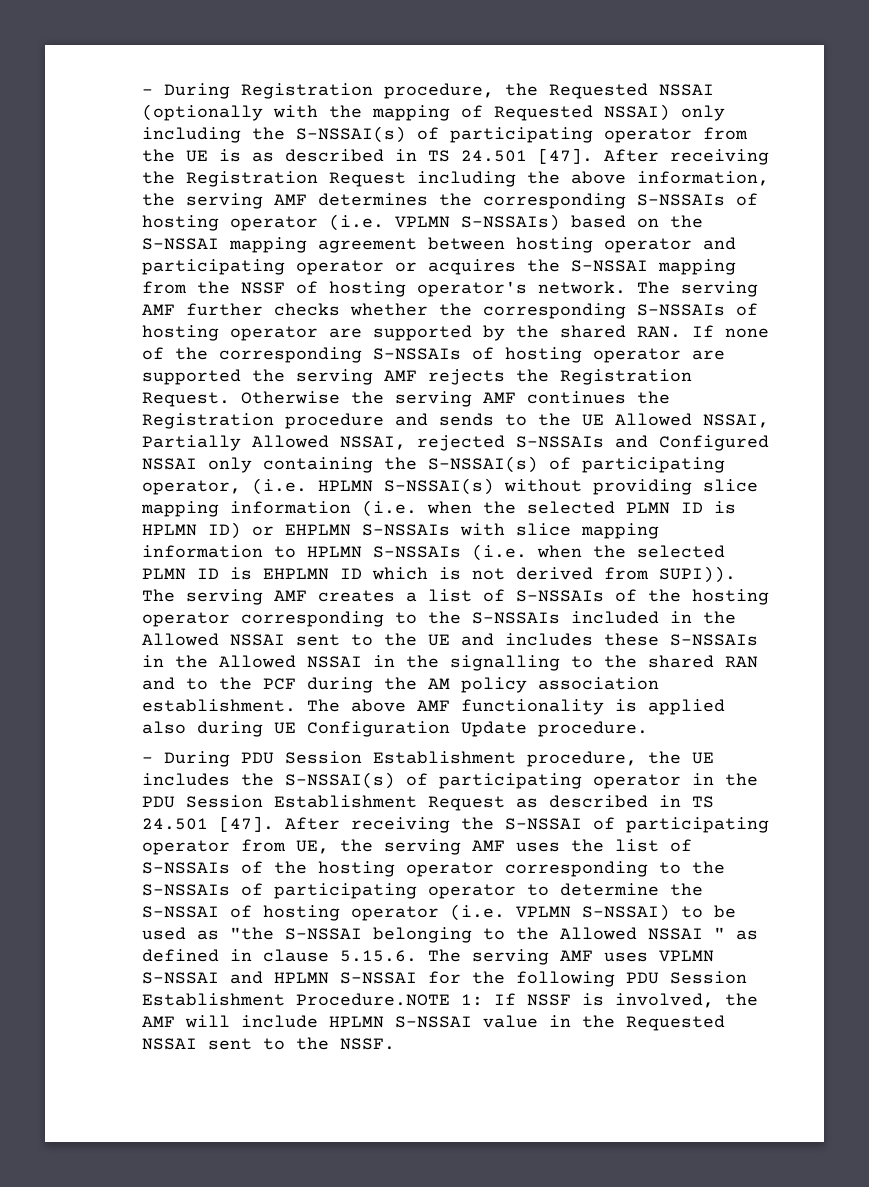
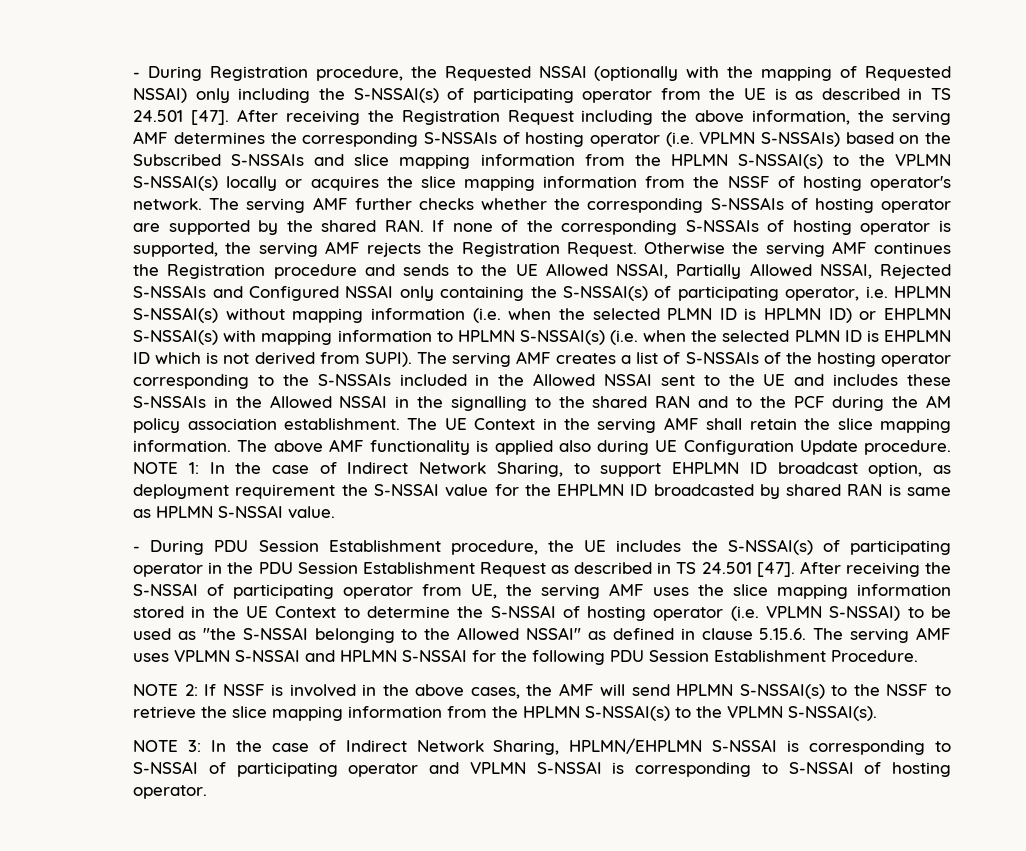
- After receiving the Registration Request including the above information, the serving AMF determines the corresponding S-NSSAIs of hosting operator (i.e. VPLMN S-NSSAIs) based on the S-NSSAI mapping agreement between hosting operator and participating operator or acquires the S-NSSAI mapping from the NSSF of hosting operator's network.
+ After receiving the Registration Request including the above information, the serving AMF determines the corresponding S-NSSAIs of hosting operator (i.e. VPLMN S-NSSAIs) based on the Subscribed S-NSSAIs and slice mapping information from the HPLMN S-NSSAI(s) to the VPLMN S-NSSAI(s) locally or acquires the slice mapping information from the NSSF of hosting operator's network.
- The serving AMF further checks whether the corresponding S-NSSAIs of hosting operator are supported by the shared RAN. If none of the corresponding S-NSSAIs of hosting operator are supported the serving AMF rejects the Registration Request.
+ The serving AMF further checks whether the corresponding S-NSSAIs of hosting operator are supported by the shared RAN. If none of the corresponding S-NSSAIs of hosting operator is supported, the serving AMF rejects the Registration Request.
- Otherwise the serving AMF continues the Registration procedure and sends to the UE Allowed NSSAI, Partially Allowed NSSAI, rejected S-NSSAIs and Configured NSSAI only containing the S-NSSAI(s) of participating operator, (i.e. HPLMN S-NSSAI(s) without providing slice mapping information (i.e. when the selected PLMN ID is HPLMN ID) or EHPLMN S-NSSAIs with slice mapping information to HPLMN S-NSSAIs (i.e. when the selected PLMN ID is EHPLMN ID which is not derived from SUPI)).
+ Otherwise the serving AMF continues the Registration procedure and sends to the UE Allowed NSSAI, Partially Allowed NSSAI, Rejected S-NSSAIs and Configured NSSAI only containing the S-NSSAI(s) of participating operator, i.e. HPLMN S-NSSAI(s) without mapping information (i.e. when the selected PLMN ID is HPLMN ID) or EHPLMN S-NSSAI(s) with mapping information to HPLMN S-NSSAI(s) (i.e. when the selected PLMN ID is EHPLMN ID which is not derived from SUPI).
- The above AMF functionality is applied also during UE Configuration Update procedure.
+ The UE Context in the serving AMF shall retain the slice mapping information. The above AMF functionality is applied also during UE Configuration Update procedure. NOTE 1: In the case of Indirect Network Sharing, to support EHPLMN ID broadcast option, as deployment requirement the S-NSSAI value for the EHPLMN ID broadcasted by shared RAN is same as HPLMN S-NSSAI value.
- After receiving the S-NSSAI of participating operator from UE, the serving AMF uses the list of S-NSSAIs of the hosting operator corresponding to the S-NSSAIs of participating operator to determine the S-NSSAI of hosting operator (i.e. VPLMN S-NSSAI) to be used as "the S-NSSAI belonging to the Allowed NSSAI " as defined in clause 5.15.6. The serving AMF uses VPLMN S-NSSAI and HPLMN S-NSSAI for the following PDU Session Establishment Procedure.NOTE 1: If NSSF is involved, the AMF will include HPLMN S-NSSAI value in the Requested NSSAI sent to the NSSF.
+ After receiving the S-NSSAI of participating operator from UE, the serving AMF uses the slice mapping information stored in the UE Context to determine the S-NSSAI of hosting operator (i.e. VPLMN S-NSSAI) to be used as "the S-NSSAI belonging to the Allowed NSSAI" as defined in clause 5.15.6. The serving AMF uses VPLMN S-NSSAI and HPLMN S-NSSAI for the following PDU Session Establishment Procedure.
+ NOTE 2: If NSSF is involved in the above cases, the AMF will send HPLMN S-NSSAI(s) to the NSSF to retrieve the slice mapping information from the HPLMN S-NSSAI(s) to the VPLMN S-NSSAI(s).
+ NOTE 3: In the case of Indirect Network Sharing, HPLMN/EHPLMN S-NSSAI is corresponding to S-NSSAI of participating operator and VPLMN S-NSSAI is corresponding to S-NSSAI of hosting operator.

